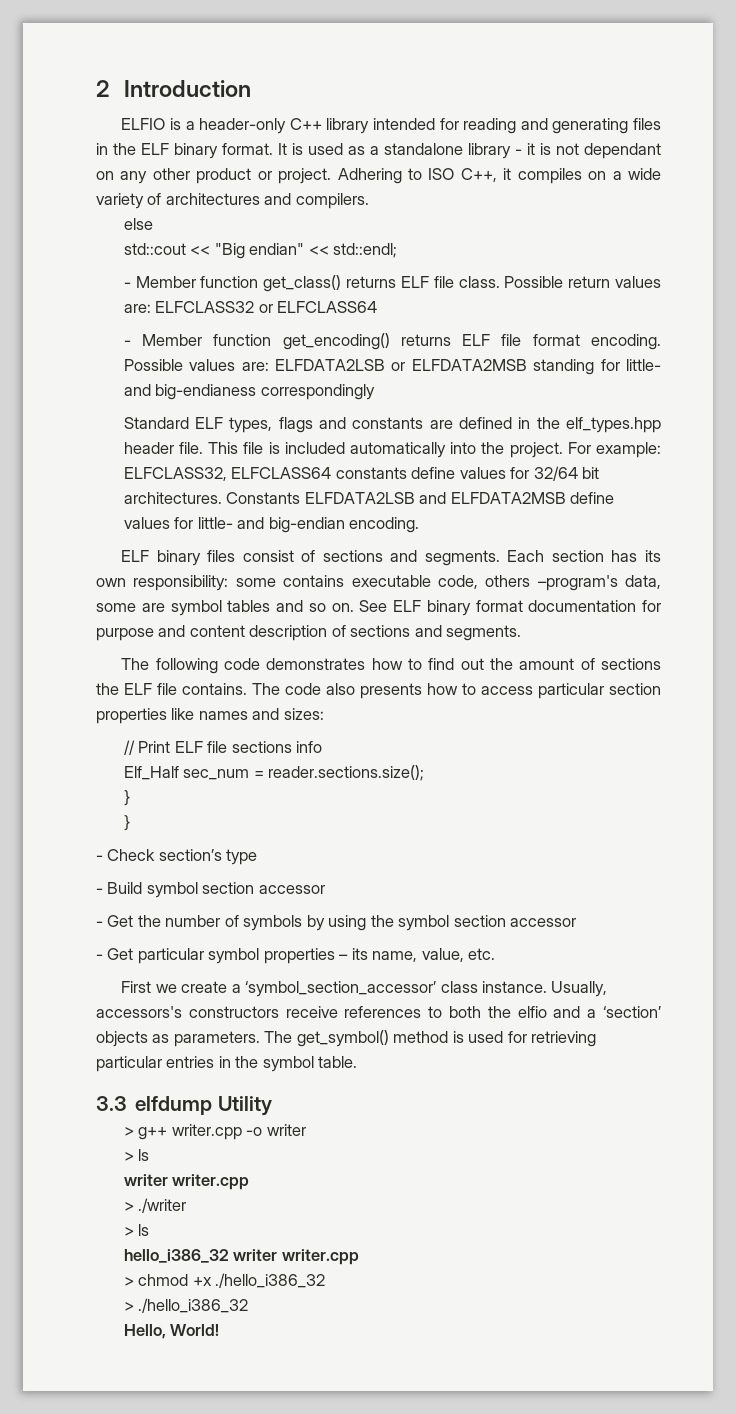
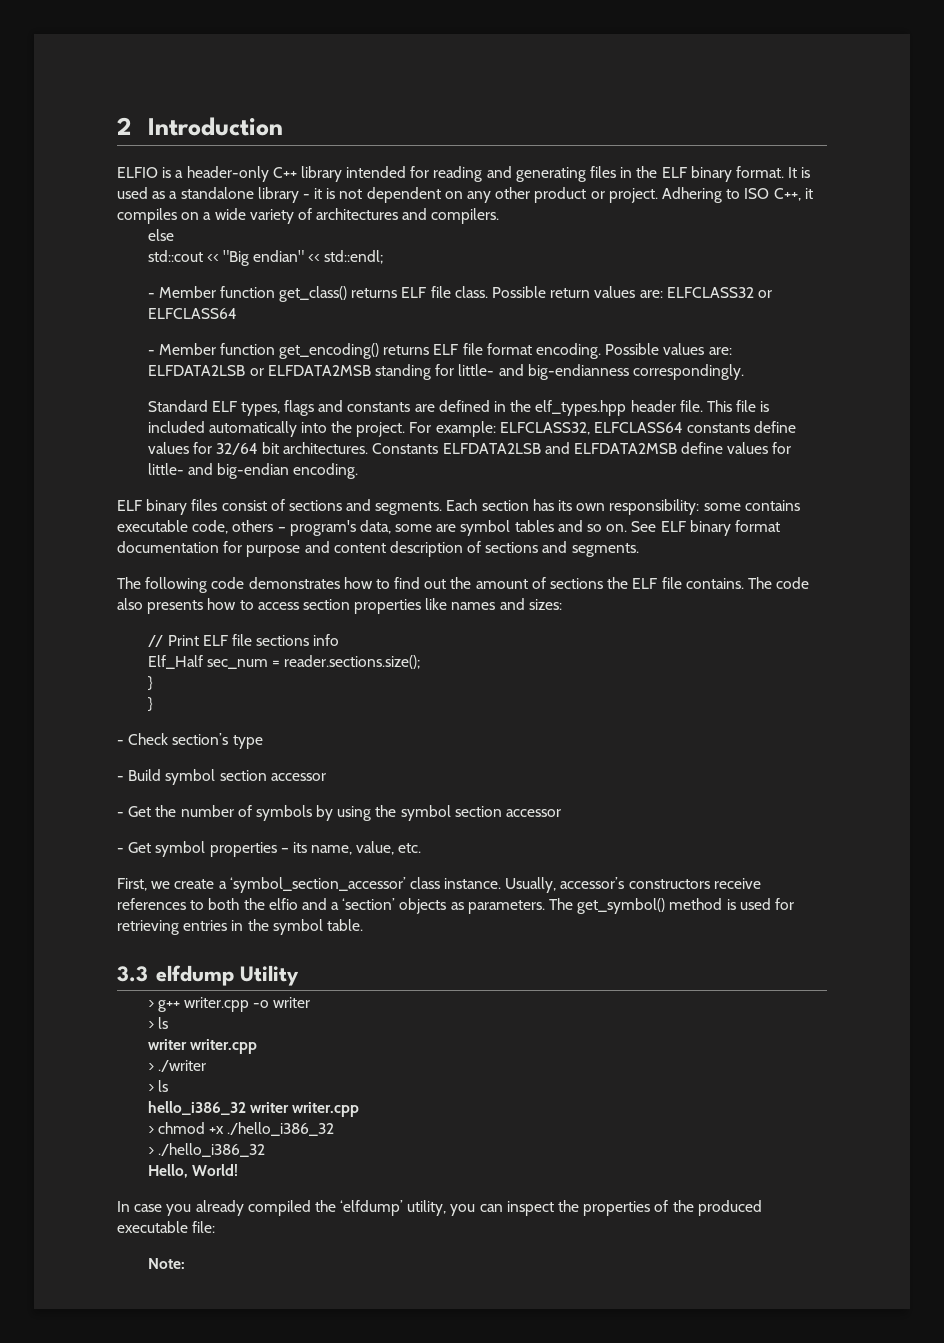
- It is used as a standalone library - it is not dependant on any other product or project.
+ It is used as a standalone library - it is not dependent on any other product or project.
- Possible values are: ELFDATA2LSB or ELFDATA2MSB standing for little- and big-endianess correspondingly
+ Possible values are: ELFDATA2LSB or ELFDATA2MSB standing for little- and big-endianness correspondingly.
- Each section has its own responsibility: some contains executable code, others –program's data, some are symbol tables and so on.
+ Each section has its own responsibility: some contains executable code, others – program's data, some are symbol tables and so on.
- The code also presents how to access particular section properties like names and sizes:
+ The code also presents how to access section properties like names and sizes:
- - Get particular symbol properties – its name, value, etc.
+ - Get symbol properties – its name, value, etc.
- First we create a ‘symbol_section_accessor’ class instance.
+ First, we create a ‘symbol_section_accessor’ class instance.
- Usually, accessors's constructors receive references to both the elfio and a ‘section’ objects as parameters.
+ Usually, accessor’s constructors receive references to both the elfio and a ‘section’ objects as parameters.
- The get_symbol() method is used for retrieving particular entries in the symbol table.
+ The get_symbol() method is used for retrieving entries in the symbol table.
+ In case you already compiled the ‘elfdump’ utility, you can inspect the properties of the produced executable file:
+ Note:

